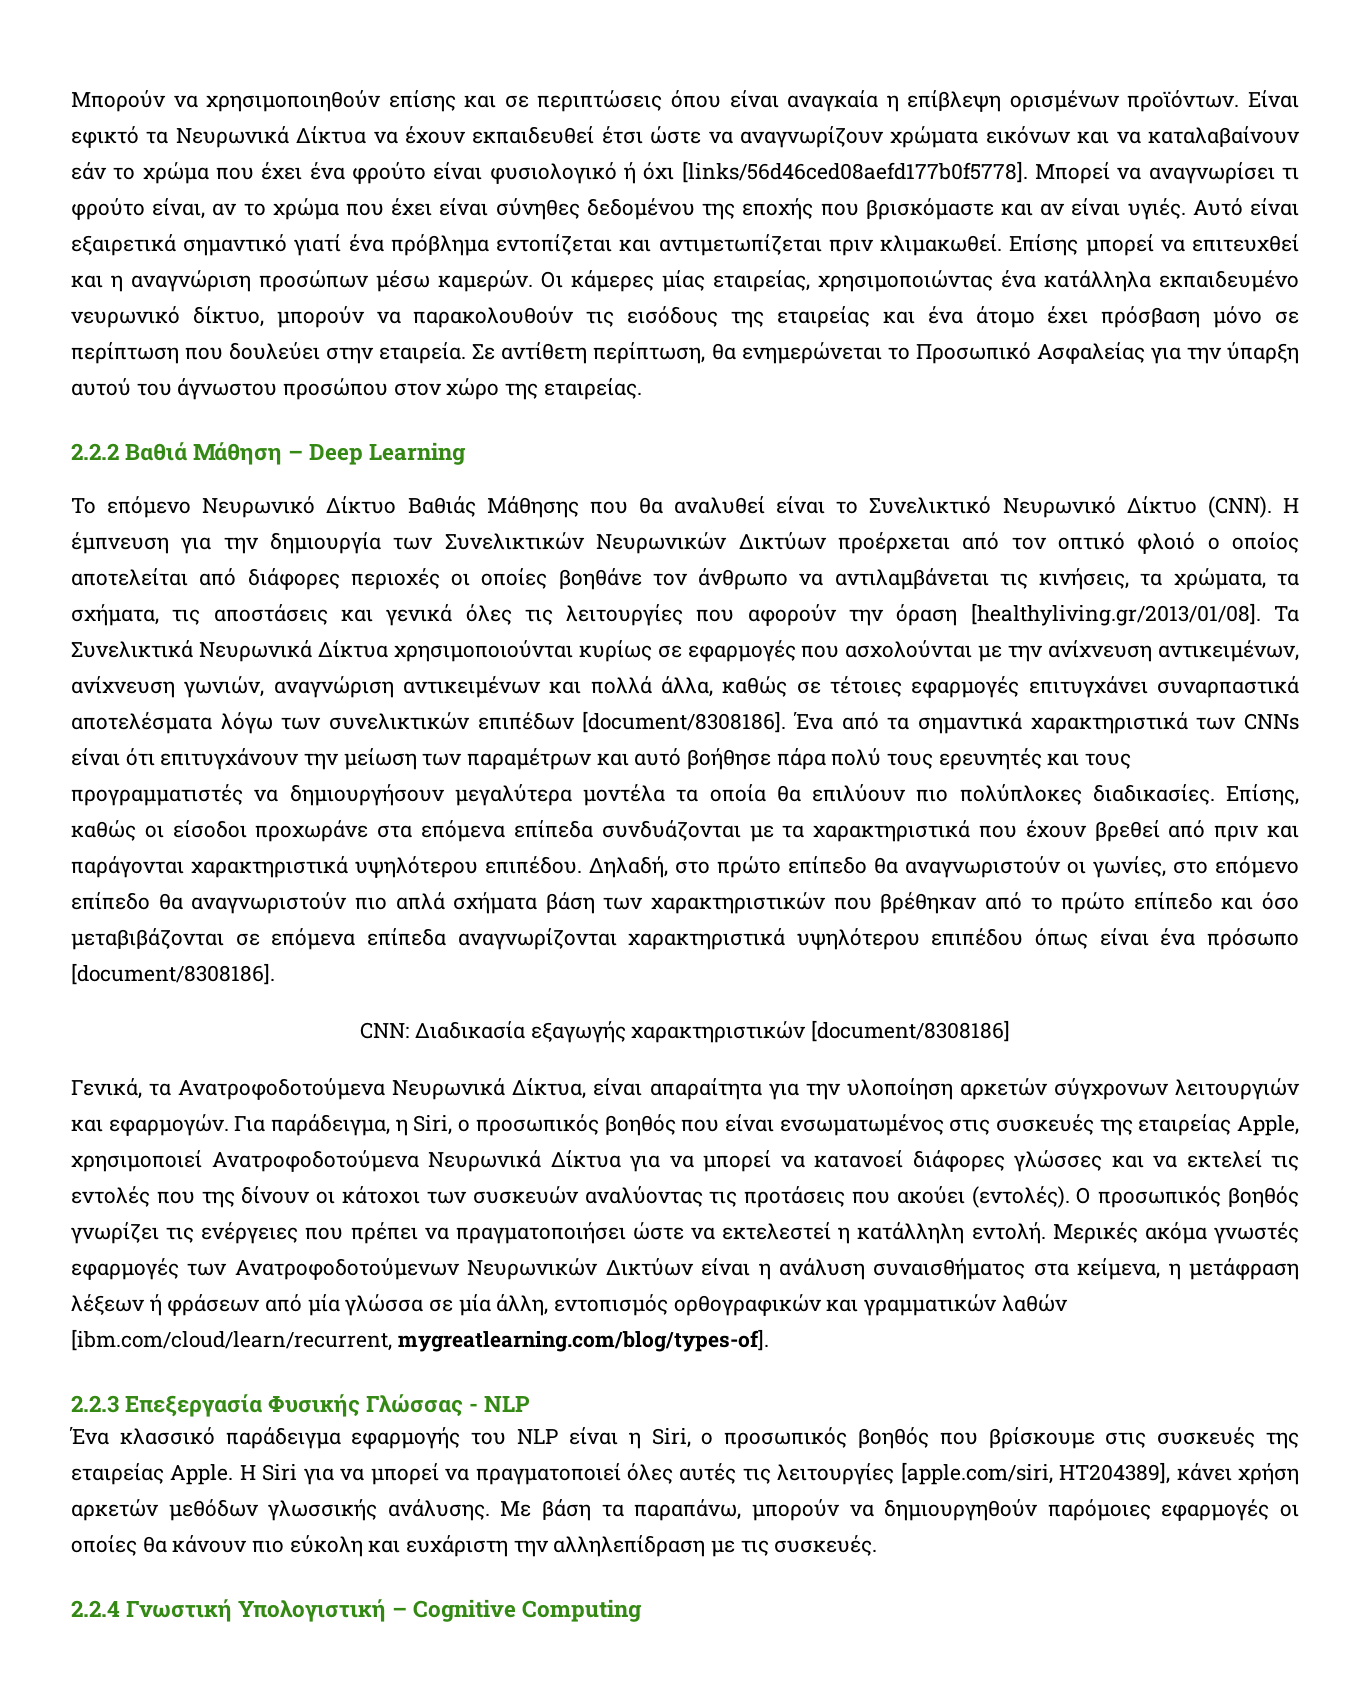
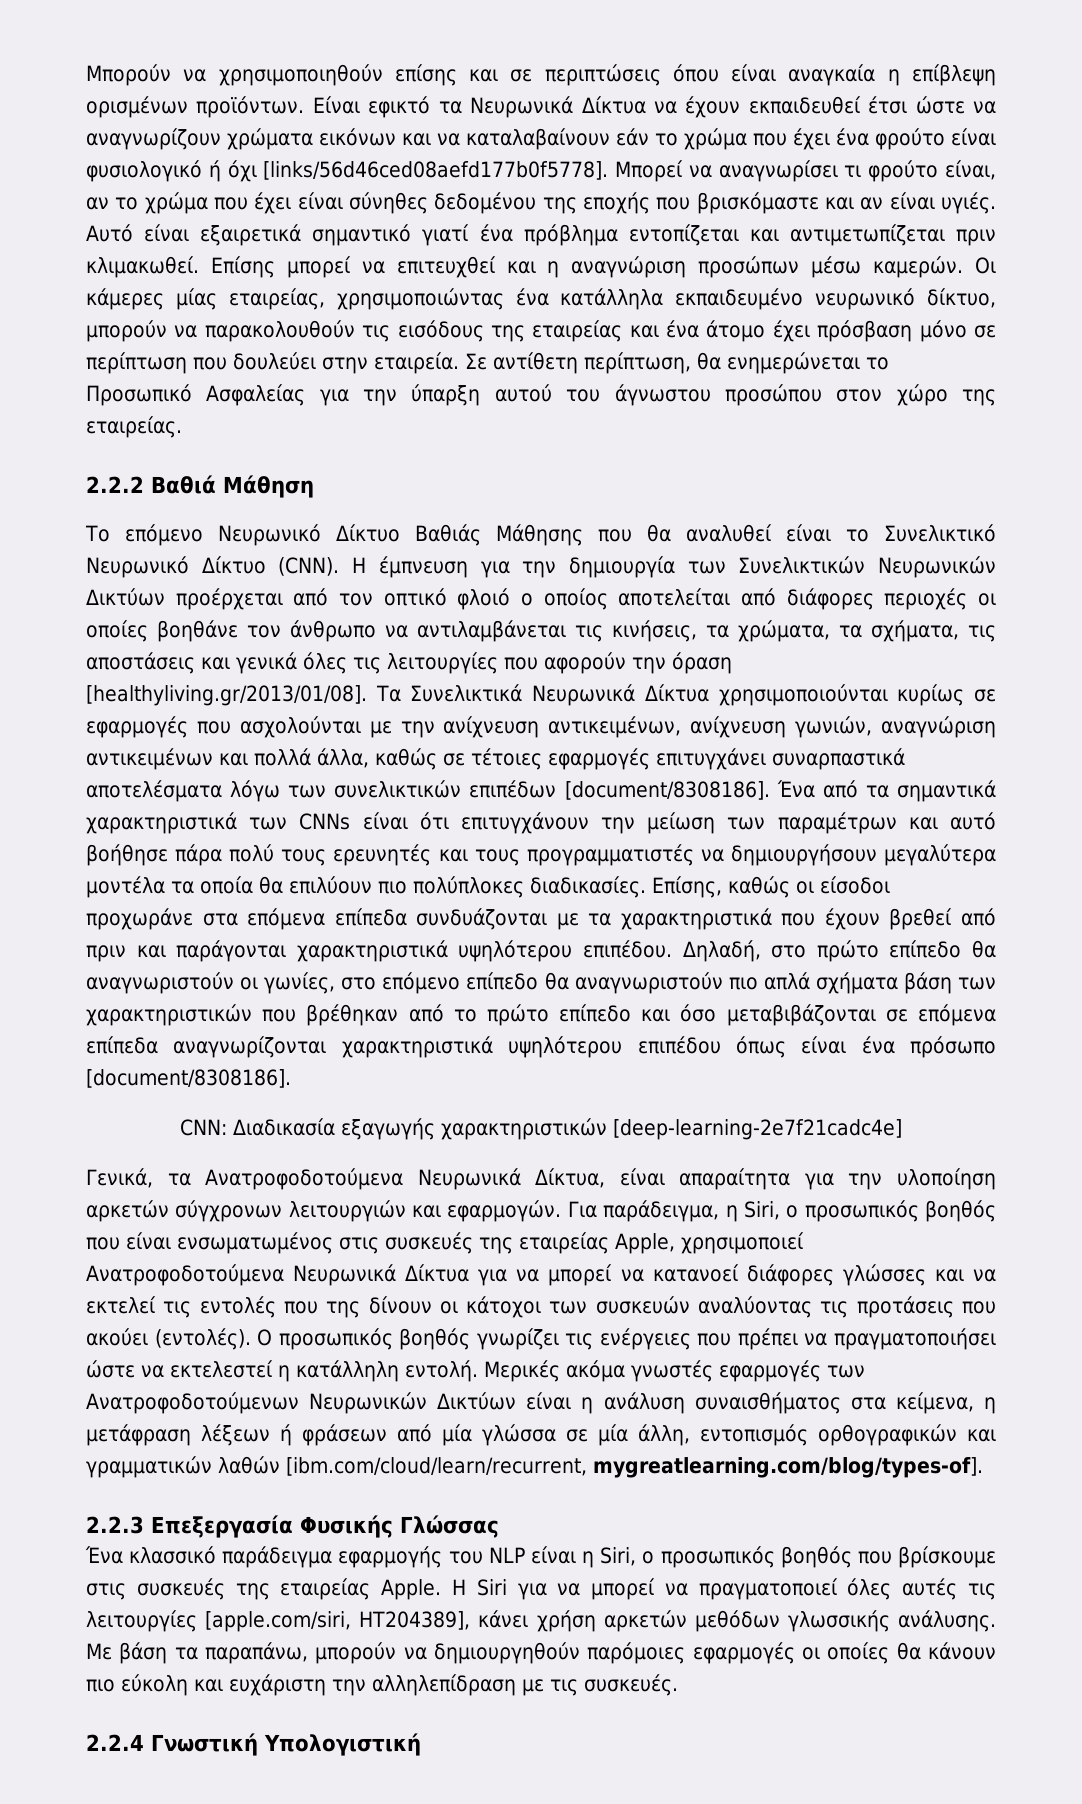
- 2.2.2 Βαθιά Μάθηση – Deep Learning
+ 2.2.2 Βαθιά Μάθηση
- CNN: Διαδικασία εξαγωγής χαρακτηριστικών [document/8308186]
+ CNN: Διαδικασία εξαγωγής χαρακτηριστικών [deep-learning-2e7f21cadc4e]
- 2.2.3 Επεξεργασία Φυσικής Γλώσσας - NLP
+ 2.2.3 Επεξεργασία Φυσικής Γλώσσας
- 2.2.4 Γνωστική Υπολογιστική – Cognitive Computing
+ 2.2.4 Γνωστική Υπολογιστική

